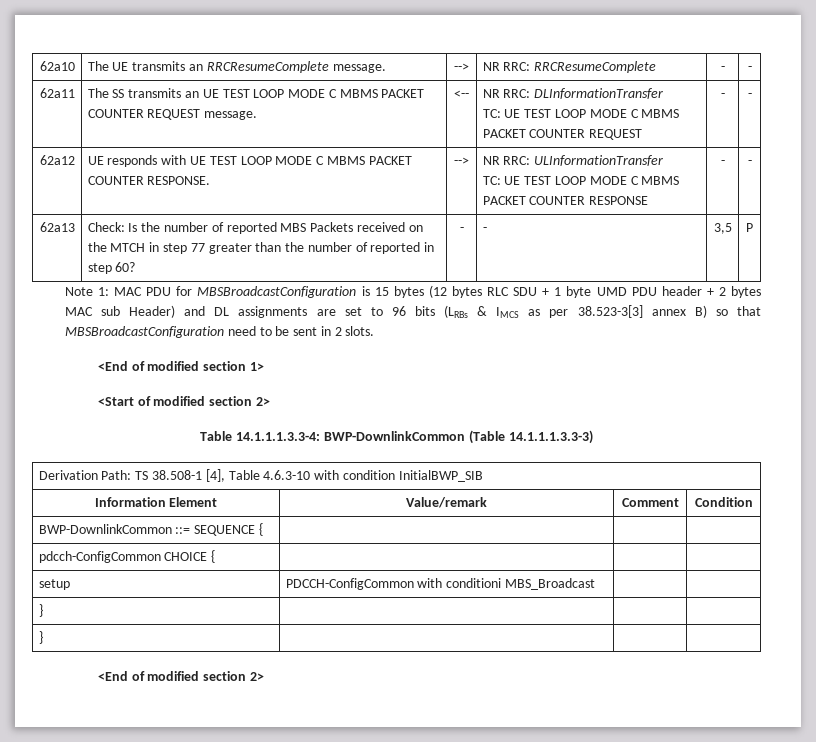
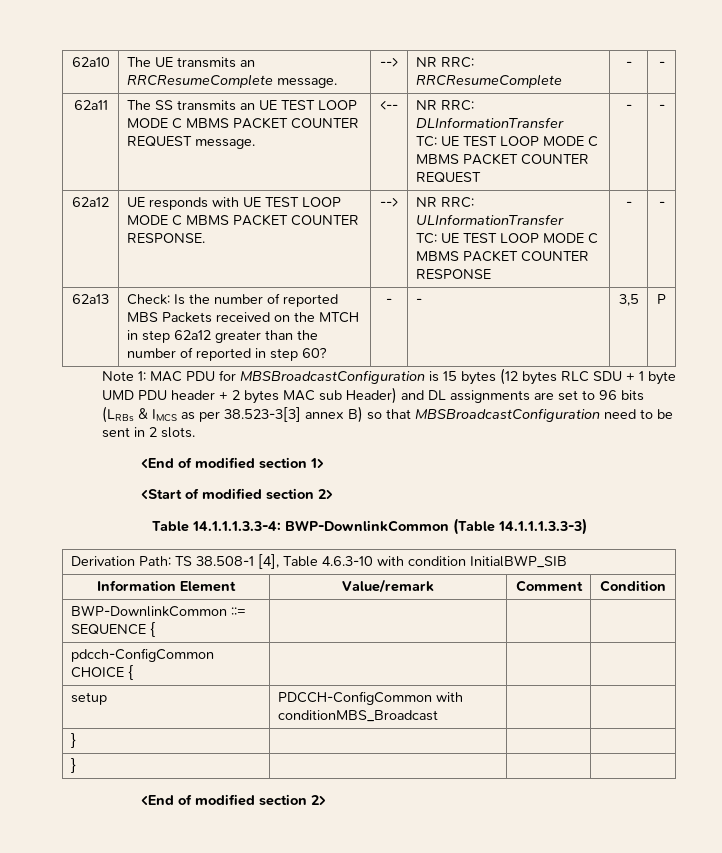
- 62a13 | Check: Is the number of reported MBS Packets received on the MTCH in step 77 greater than the number of reported in step 60? | - | - | 3,5 | P
+ 62a13 | Check: Is the number of reported MBS Packets received on the MTCH in step 62a12 greater than the number of reported in step 60? | - | - | 3,5 | P
- setup | PDCCH-ConfigCommon with conditioni MBS_Broadcast | |
+ setup | PDCCH-ConfigCommon with conditionMBS_Broadcast | |

